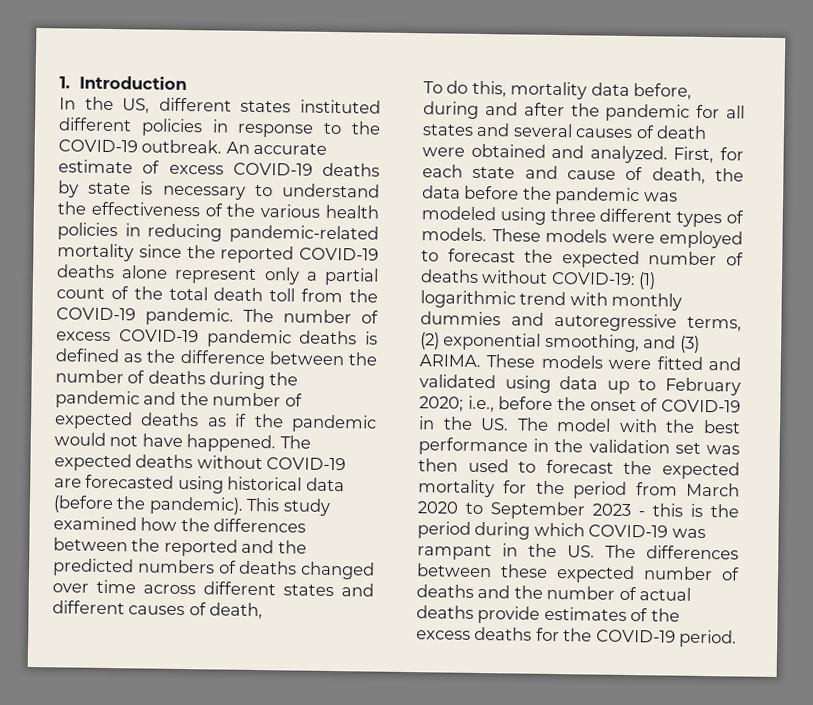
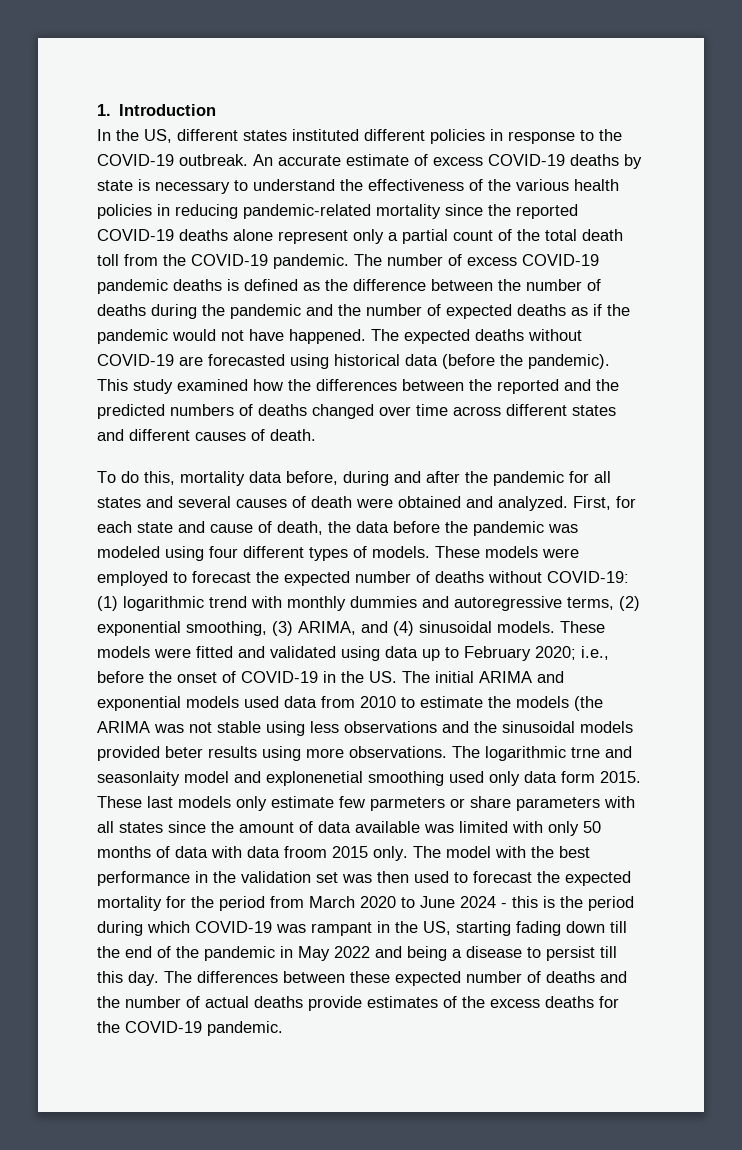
- This study examined how the differences between the reported and the predicted numbers of deaths changed over time across different states and different causes of death,
+ This study examined how the differences between the reported and the predicted numbers of deaths changed over time across different states and different causes of death.
- First, for each state and cause of death, the data before the pandemic was modeled using three different types of models.
+ First, for each state and cause of death, the data before the pandemic was modeled using four different types of models.
- These models were employed to forecast the expected number of deaths without COVID-19: (1) logarithmic trend with monthly dummies and autoregressive terms, (2) exponential smoothing, and (3) ARIMA.
+ These models were employed to forecast the expected number of deaths without COVID-19: (1) logarithmic trend with monthly dummies and autoregressive terms, (2) exponential smoothing, (3) ARIMA, and (4) sinusoidal models.
- i.e., before the onset of COVID-19 in the US. The model with the best performance in the validation set was then used to forecast the expected mortality for the period from March 2020 to September 2023 - this is the period during which COVID-19 was rampant in the US. The differences between these expected number of deaths and the number of actual deaths provide estimates of the excess deaths for the COVID-19 period.
+ i.e., before the onset of COVID-19 in the US. The initial ARIMA and exponential models used data from 2010 to estimate the models (the ARIMA was not stable using less observations and the sinusoidal models provided beter results using more observations. The logarithmic trne and seasonlaity model and explonenetial smoothing used only data form 2015. These last models only estimate few parmeters or share parameters with all states since the amount of data available was limited with only 50 months of data with data froom 2015 only. The model with the best performance in the validation set was then used to forecast the expected mortality for the period from March 2020 to June 2024 - this is the period during which COVID-19 was rampant in the US, starting fading down till the end of the pandemic in May 2022 and being a disease to persist till this day. The differences between these expected number of deaths and the number of actual deaths provide estimates of the excess deaths for the COVID-19 pandemic.

